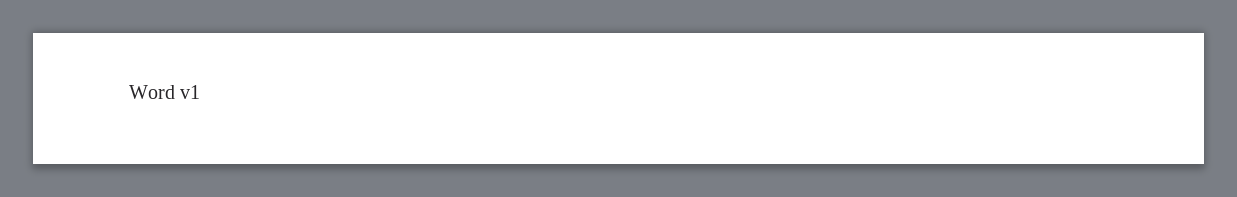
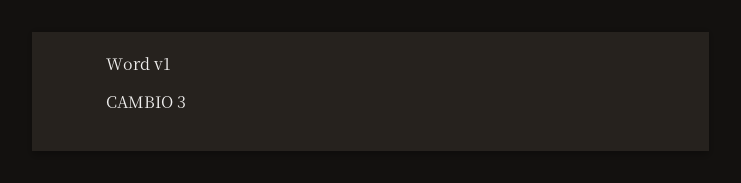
+ CAMBIO 3

